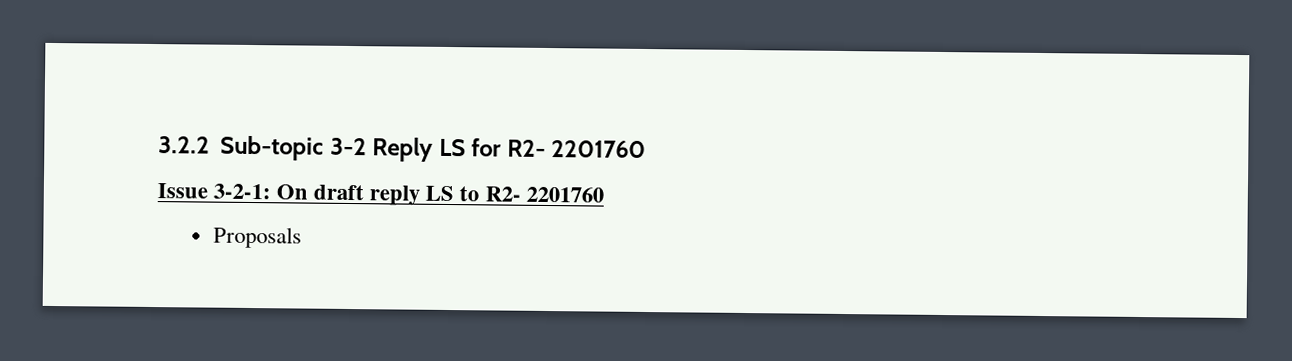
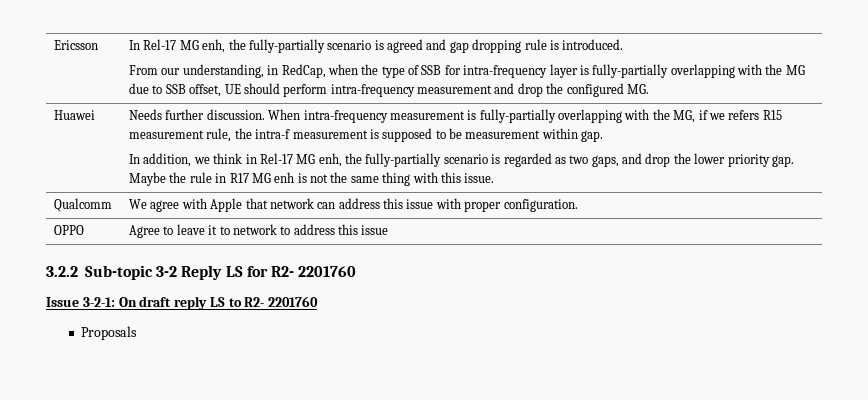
+ Ericsson | In Rel-17 MG enh, the fully-partially scenario is agreed and gap dropping rule is introduced.
+ From our understanding, in RedCap, when the type of SSB for intra-frequency layer is fully-partially overlapping with the MG due to SSB offset, UE should perform intra-frequency measurement and drop the configured MG.
+ Huawei | Needs further discussion. When intra-frequency measurement is fully-partially overlapping with the MG, if we refers R15 measurement rule, the intra-f measurement is supposed to be measurement within gap.
+ In addition, we think in Rel-17 MG enh, the fully-partially scenario is regarded as two gaps, and drop the lower priority gap. Maybe the rule in R17 MG enh is not the same thing with this issue.
+ Qualcomm | We agree with Apple that network can address this issue with proper configuration.
+ OPPO | Agree to leave it to network to address this issue

